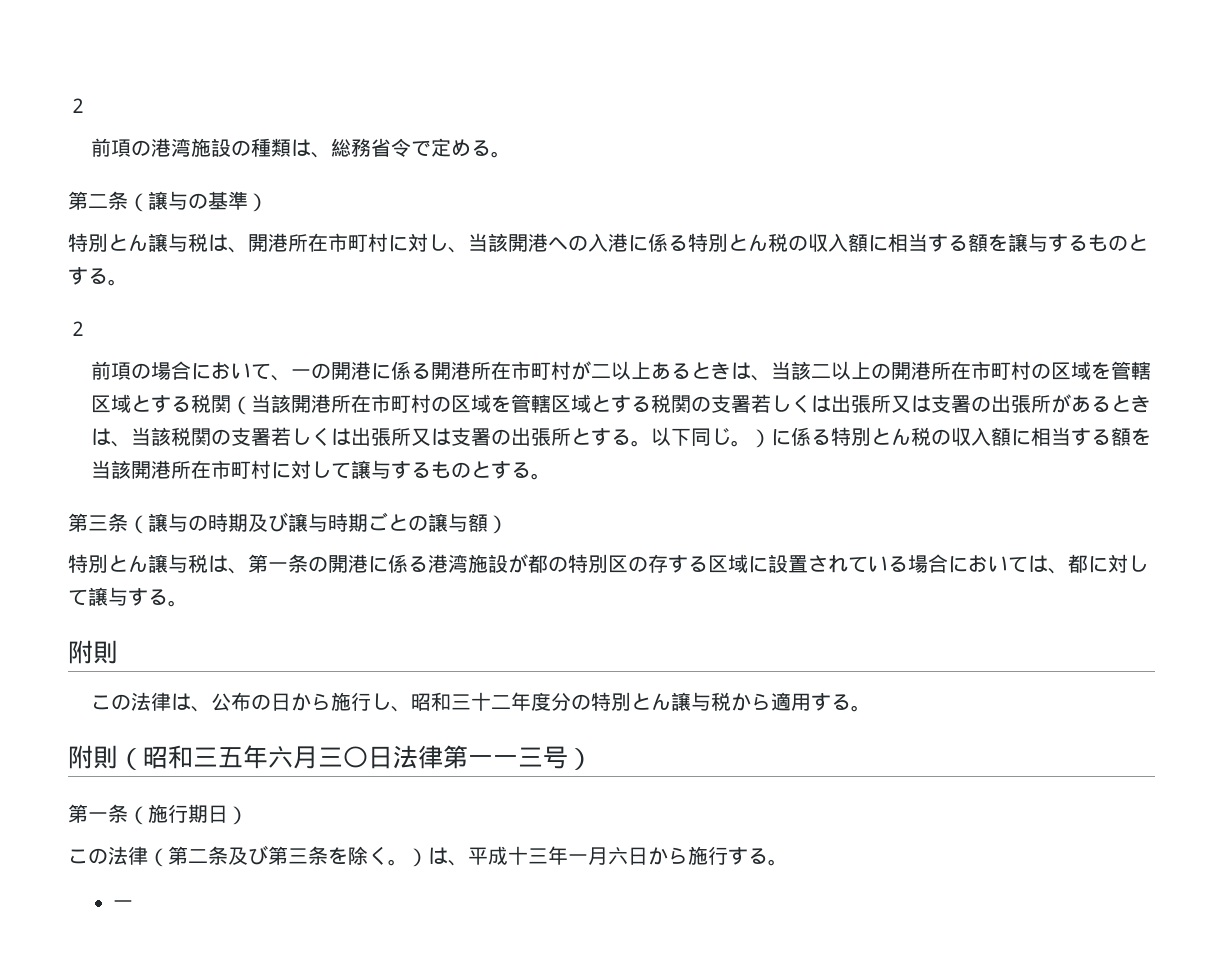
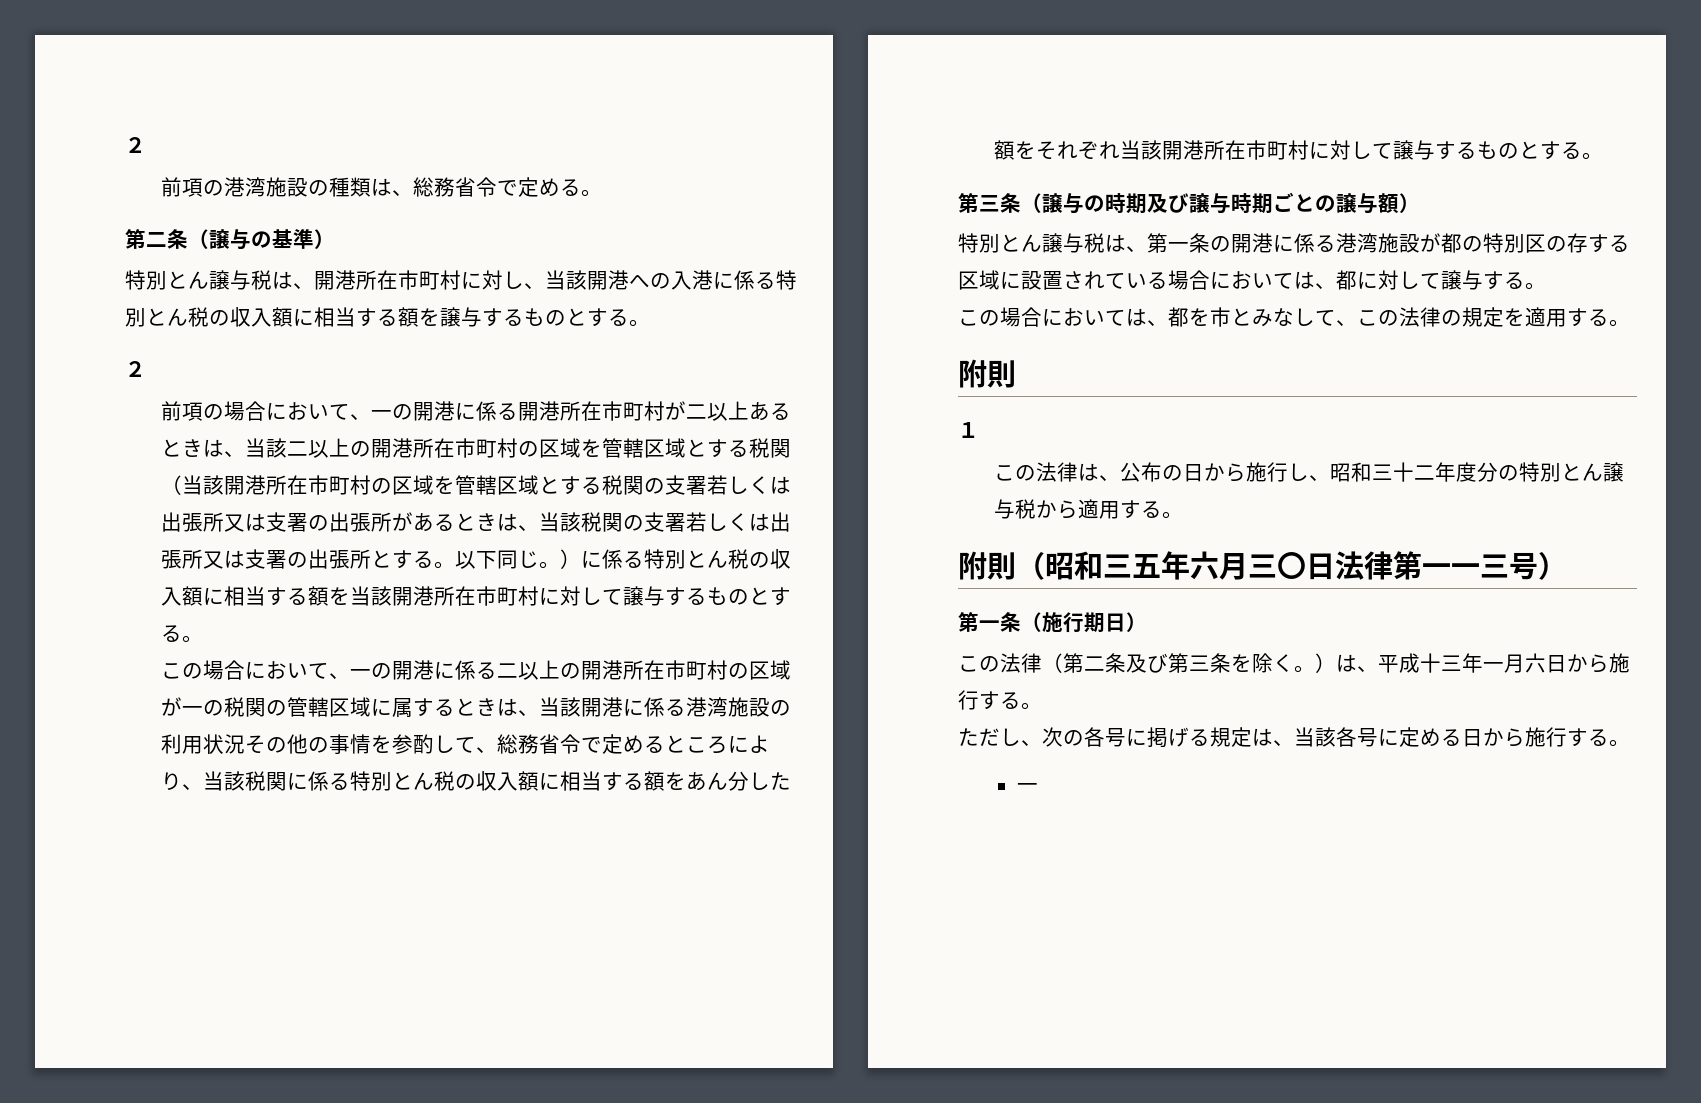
+ この場合において、一の開港に係る二以上の開港所在市町村の区域が一の税関の管轄区域に属するときは、当該開港に係る港湾施設の利用状況その他の事情を参酌して、総務省令で定めるところにより、当該税関に係る特別とん税の収入額に相当する額をあん分した額をそれぞれ当該開港所在市町村に対して譲与するものとする。
  特別とん譲与税は、第一条の開港に係る港湾施設が都の特別区の存する区域に設置されている場合においては、都に対して譲与する。
+ この場合においては、都を市とみなして、この法律の規定を適用する。
  附則
+ １
+ ただし、次の各号に掲げる規定は、当該各号に定める日から施行する。

